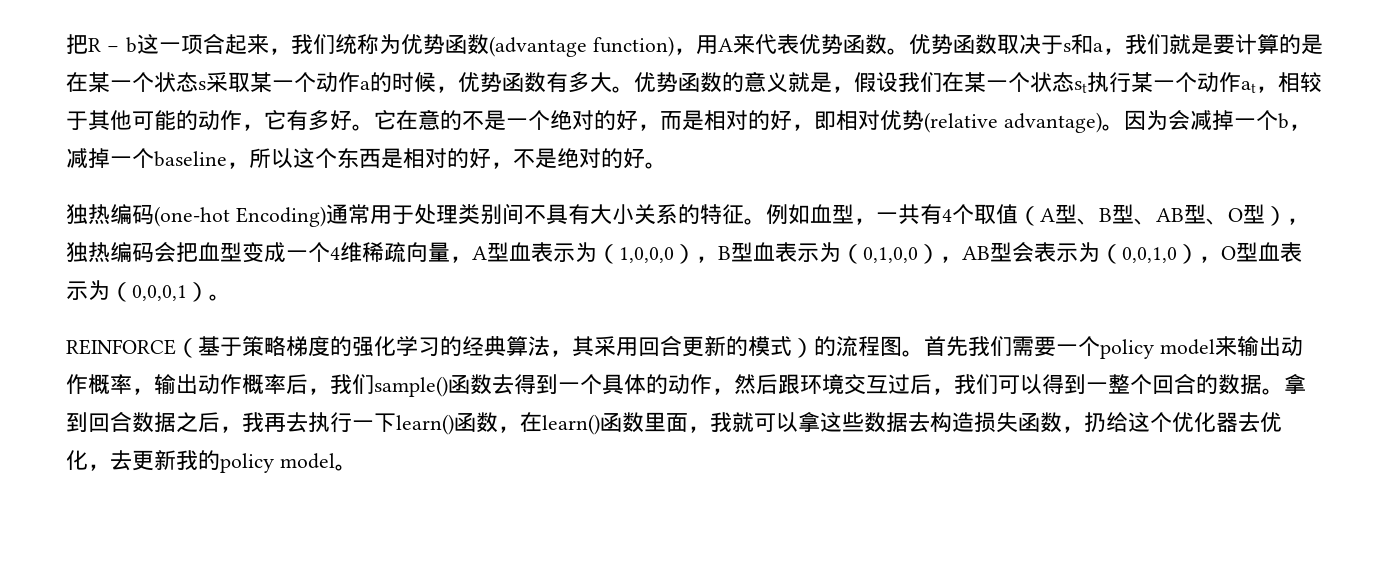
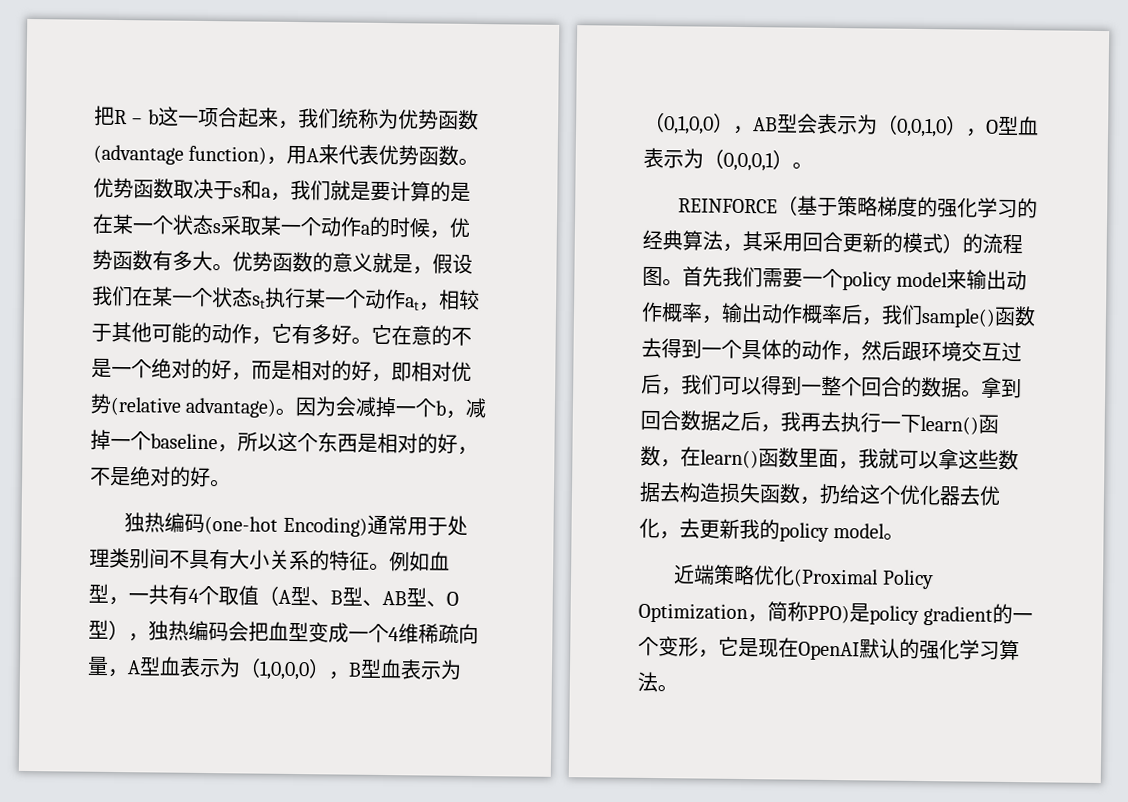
+ 近端策略优化(Proximal Policy Optimization，简称PPO)是policy gradient的一个变形，它是现在OpenAI默认的强化学习算法。

